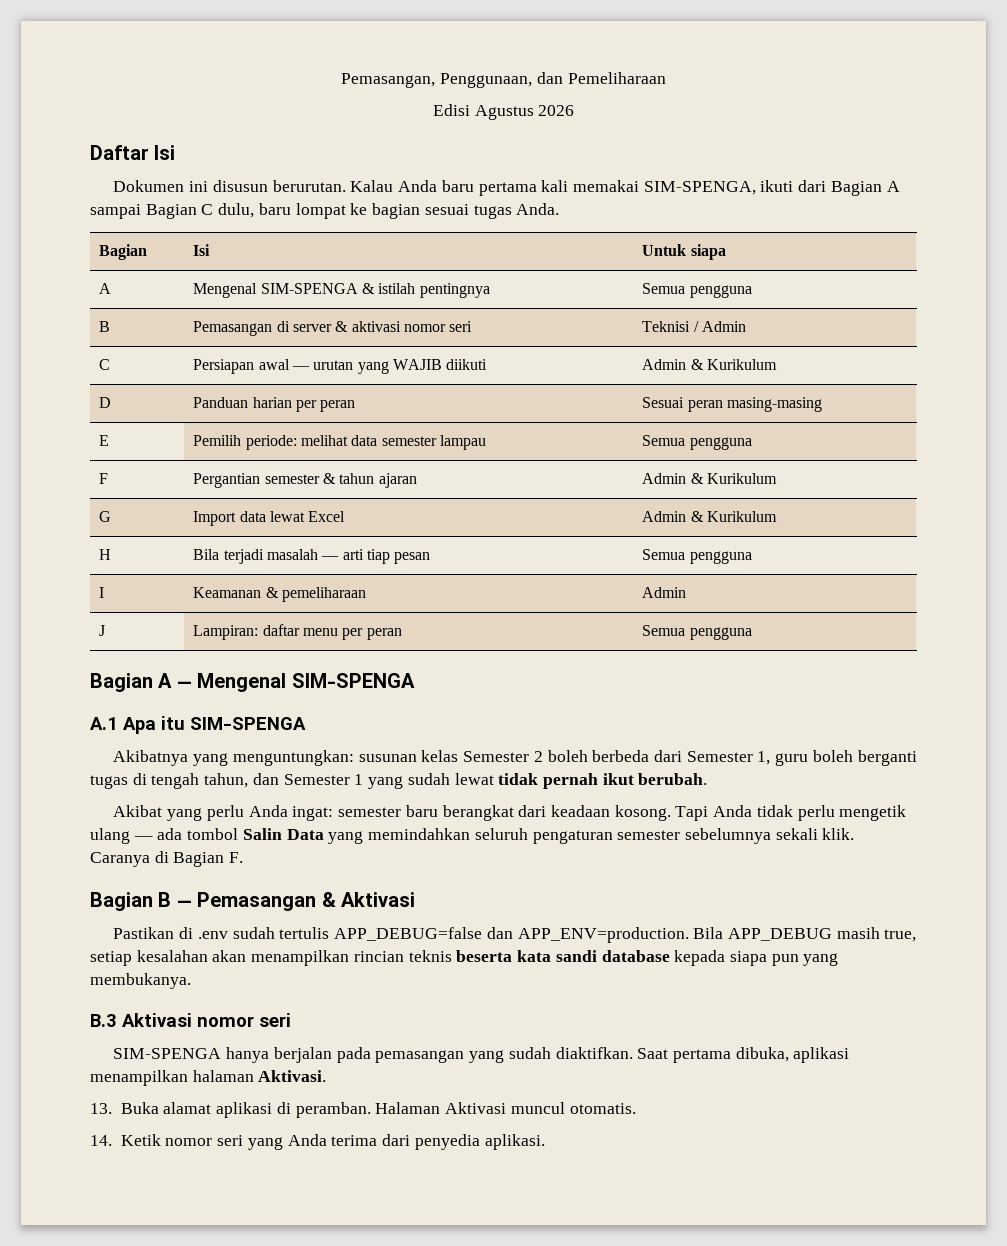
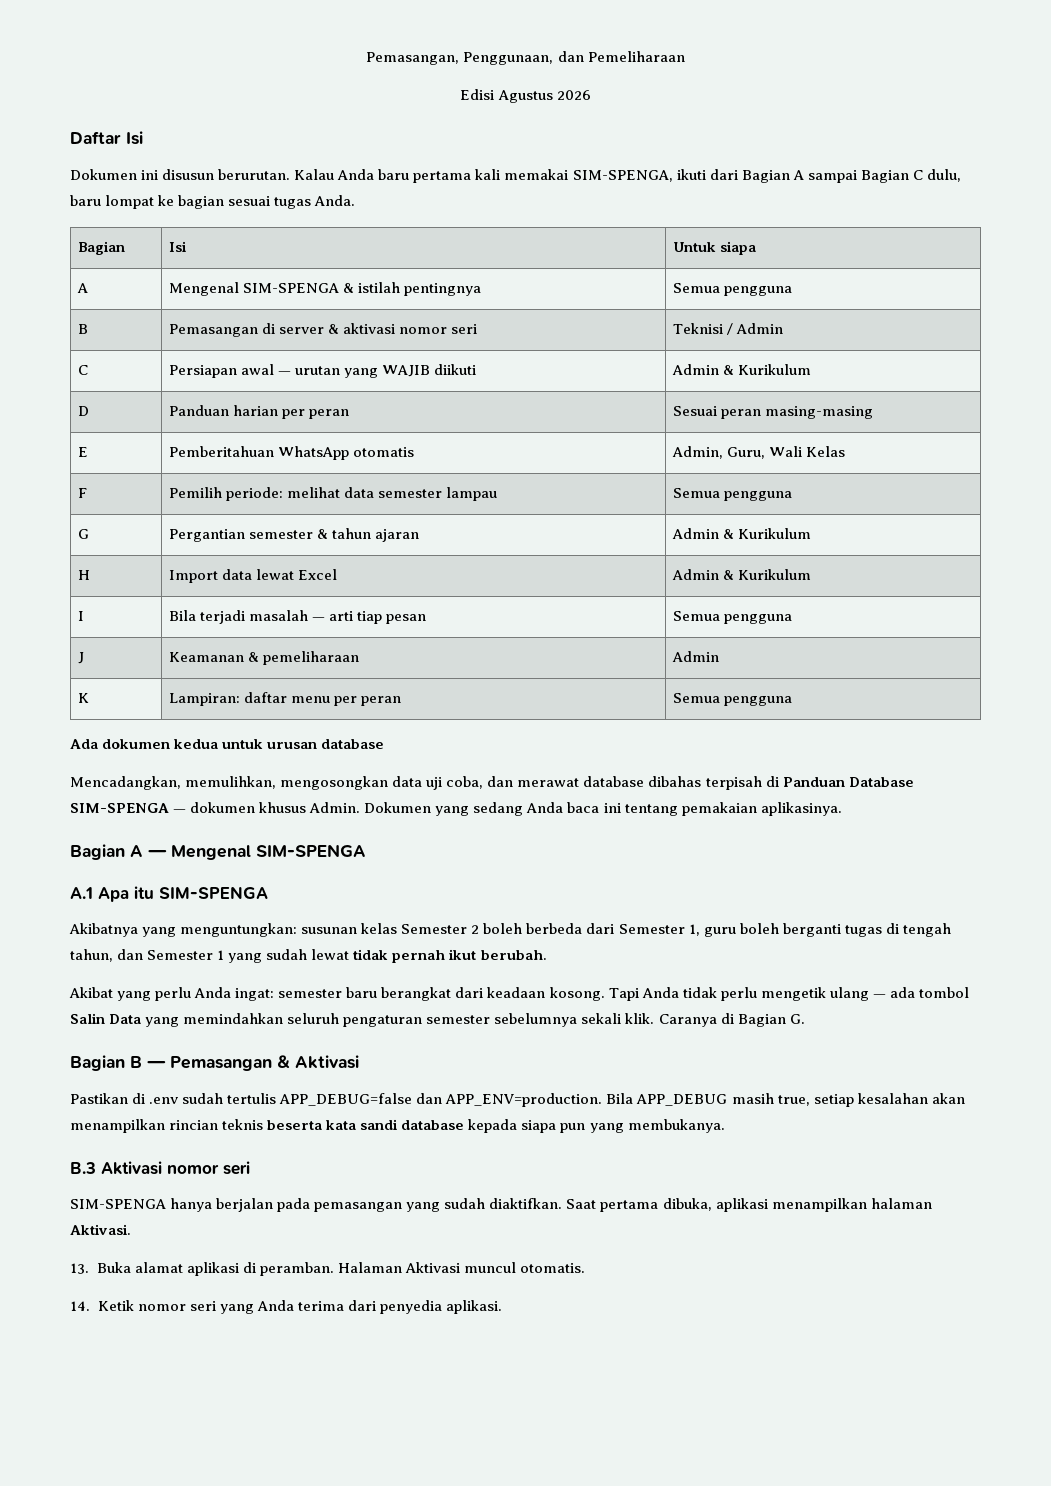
- E | Pemilih periode: melihat data semester lampau | Semua pengguna
+ E | Pemberitahuan WhatsApp otomatis | Admin, Guru, Wali Kelas
+ F | Pemilih periode: melihat data semester lampau | Semua pengguna
- F | Pergantian semester & tahun ajaran | Admin & Kurikulum
+ G | Pergantian semester & tahun ajaran | Admin & Kurikulum
- G | Import data lewat Excel | Admin & Kurikulum
+ H | Import data lewat Excel | Admin & Kurikulum
- H | Bila terjadi masalah — arti tiap pesan | Semua pengguna
+ I | Bila terjadi masalah — arti tiap pesan | Semua pengguna
- I | Keamanan & pemeliharaan | Admin
+ J | Keamanan & pemeliharaan | Admin
- J | Lampiran: daftar menu per peran | Semua pengguna
+ K | Lampiran: daftar menu per peran | Semua pengguna
+ Ada dokumen kedua untuk urusan database
+ Mencadangkan, memulihkan, mengosongkan data uji coba, dan merawat database dibahas terpisah di Panduan Database SIM-SPENGA — dokumen khusus Admin. Dokumen yang sedang Anda baca ini tentang pemakaian aplikasinya.
- Caranya di Bagian F.
+ Caranya di Bagian G.

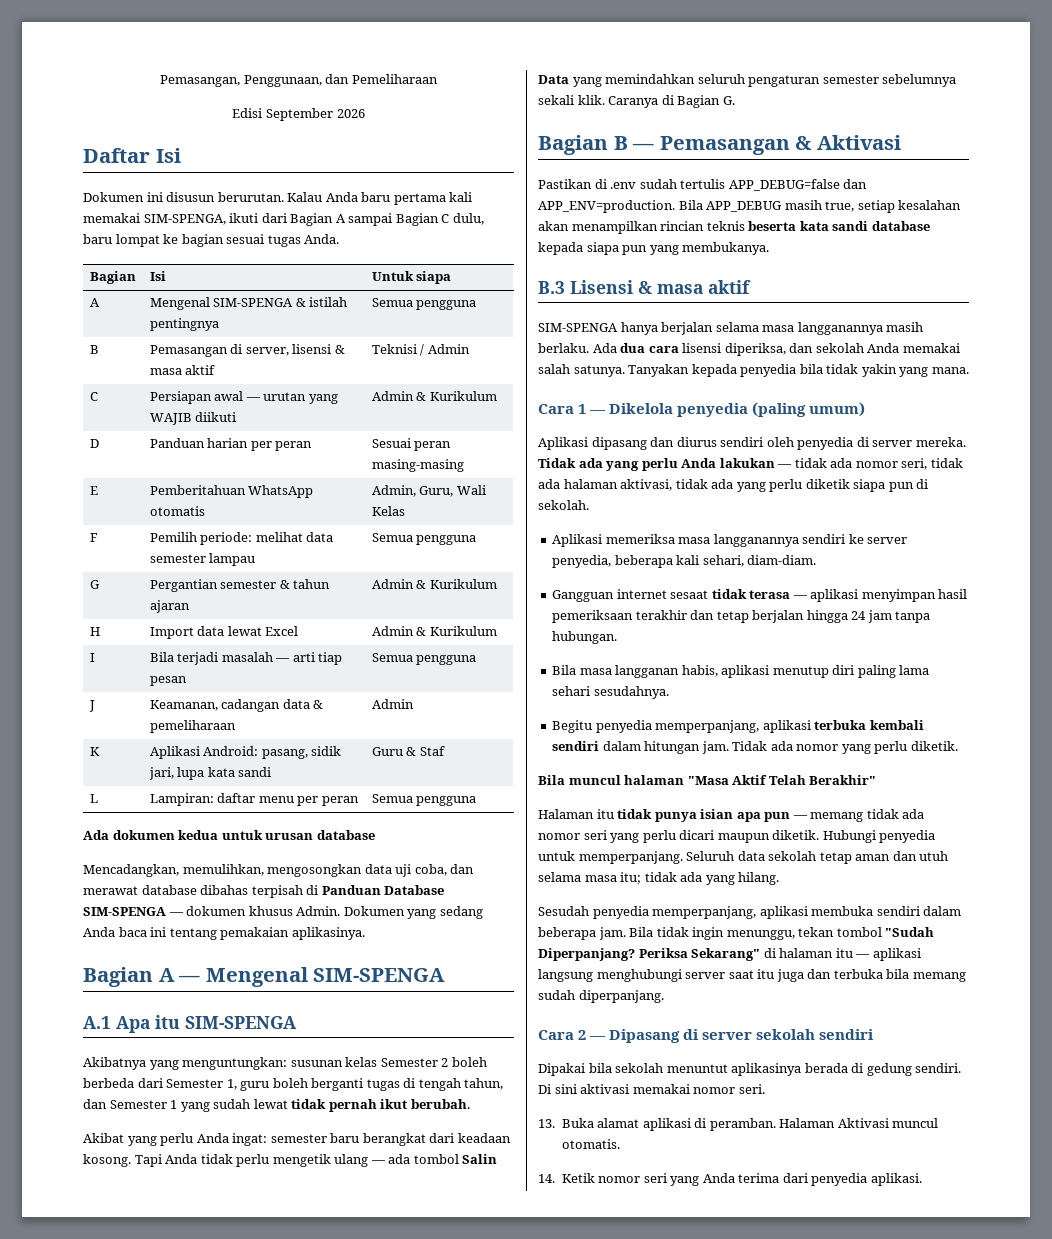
- Edisi Agustus 2026
+ Edisi September 2026
- B | Pemasangan di server & aktivasi nomor seri | Teknisi / Admin
+ B | Pemasangan di server, lisensi & masa aktif | Teknisi / Admin
- J | Keamanan & pemeliharaan | Admin
+ J | Keamanan, cadangan data & pemeliharaan | Admin
- K | Lampiran: daftar menu per peran | Semua pengguna
+ K | Aplikasi Android: pasang, sidik jari, lupa kata sandi | Guru & Staf
+ L | Lampiran: daftar menu per peran | Semua pengguna
- B.3 Aktivasi nomor seri
+ B.3 Lisensi & masa aktif
- SIM-SPENGA hanya berjalan pada pemasangan yang sudah diaktifkan. Saat pertama dibuka, aplikasi menampilkan halaman Aktivasi.
+ SIM-SPENGA hanya berjalan selama masa langganannya masih berlaku. Ada dua cara lisensi diperiksa, dan sekolah Anda memakai salah satunya. Tanyakan kepada penyedia bila tidak yakin yang mana.
+ Cara 1 — Dikelola penyedia (paling umum)
+ Aplikasi dipasang dan diurus sendiri oleh penyedia di server mereka. Tidak ada yang perlu Anda lakukan — tidak ada nomor seri, tidak ada halaman aktivasi, tidak ada yang perlu diketik siapa pun di sekolah.
+ Aplikasi memeriksa masa langganannya sendiri ke server penyedia, beberapa kali sehari, diam-diam.
+ Gangguan internet sesaat tidak terasa — aplikasi menyimpan hasil pemeriksaan terakhir dan tetap berjalan hingga 24 jam tanpa hubungan.
+ Bila masa langganan habis, aplikasi menutup diri paling lama sehari sesudahnya.
+ Begitu penyedia memperpanjang, aplikasi terbuka kembali sendiri dalam hitungan jam. Tidak ada nomor yang perlu diketik.
+ Bila muncul halaman "Masa Aktif Telah Berakhir"
+ Halaman itu tidak punya isian apa pun — memang tidak ada nomor seri yang perlu dicari maupun diketik. Hubungi penyedia untuk memperpanjang. Seluruh data sekolah tetap aman dan utuh selama masa itu; tidak ada yang hilang.
+ Sesudah penyedia memperpanjang, aplikasi membuka sendiri dalam beberapa jam. Bila tidak ingin menunggu, tekan tombol "Sudah Diperpanjang? Periksa Sekarang" di halaman itu — aplikasi langsung menghubungi server saat itu juga dan terbuka bila memang sudah diperpanjang.
+ Cara 2 — Dipasang di server sekolah sendiri
+ Dipakai bila sekolah menuntut aplikasinya berada di gedung sendiri. Di sini aktivasi memakai nomor seri.

